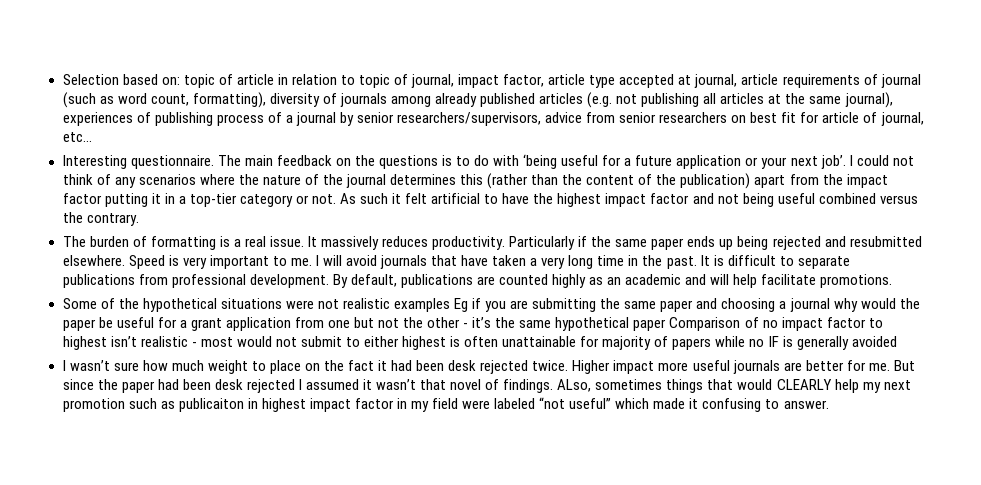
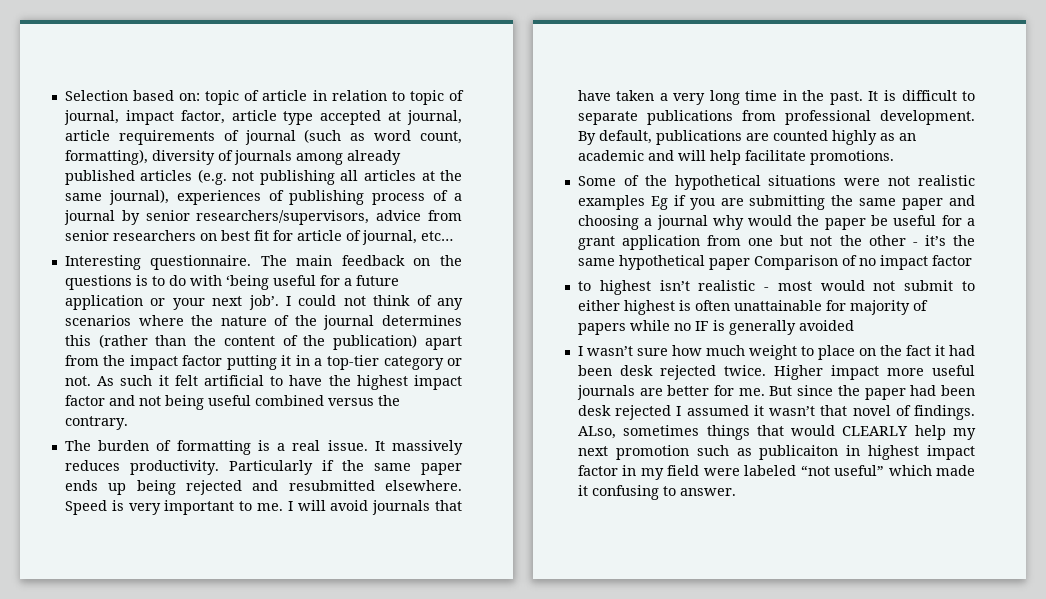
- Some of the hypothetical situations were not realistic examples Eg if you are submitting the same paper and choosing a journal why would the paper be useful for a grant application from one but not the other - it’s the same hypothetical paper Comparison of no impact factor to highest isn’t realistic - most would not submit to either highest is often unattainable for majority of papers while no IF is generally avoided
+ Some of the hypothetical situations were not realistic examples Eg if you are submitting the same paper and choosing a journal why would the paper be useful for a grant application from one but not the other - it’s the same hypothetical paper Comparison of no impact factor
+ to highest isn’t realistic - most would not submit to either highest is often unattainable for majority of papers while no IF is generally avoided

